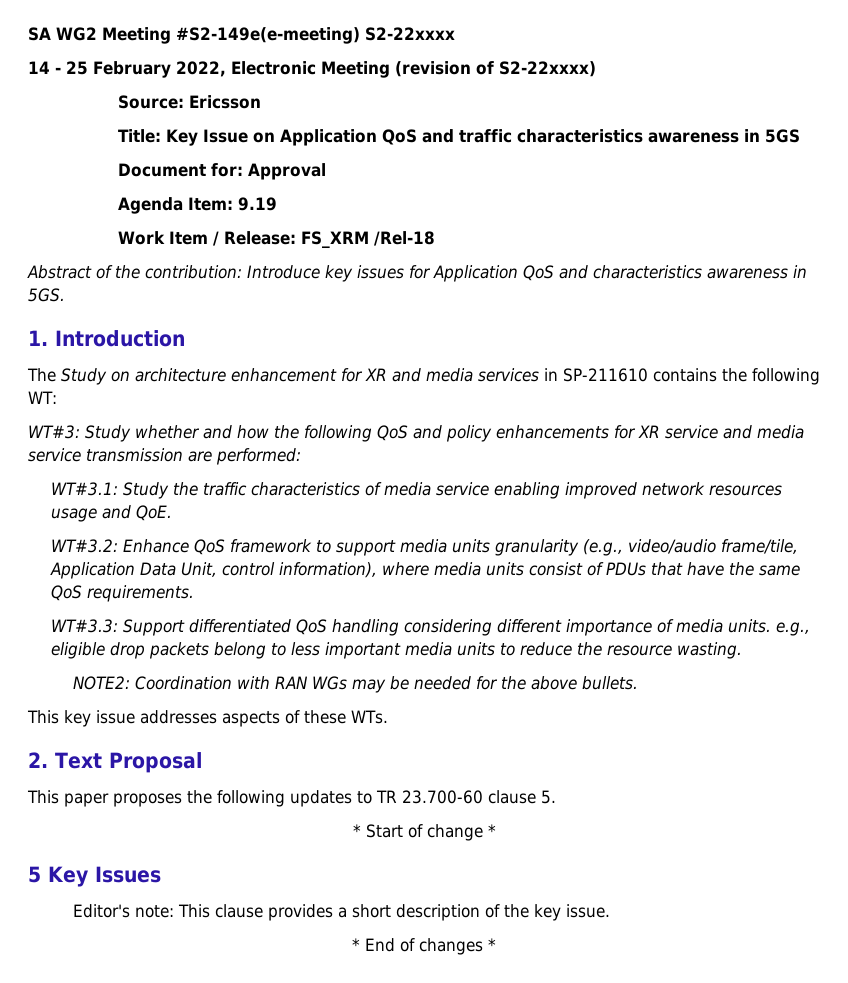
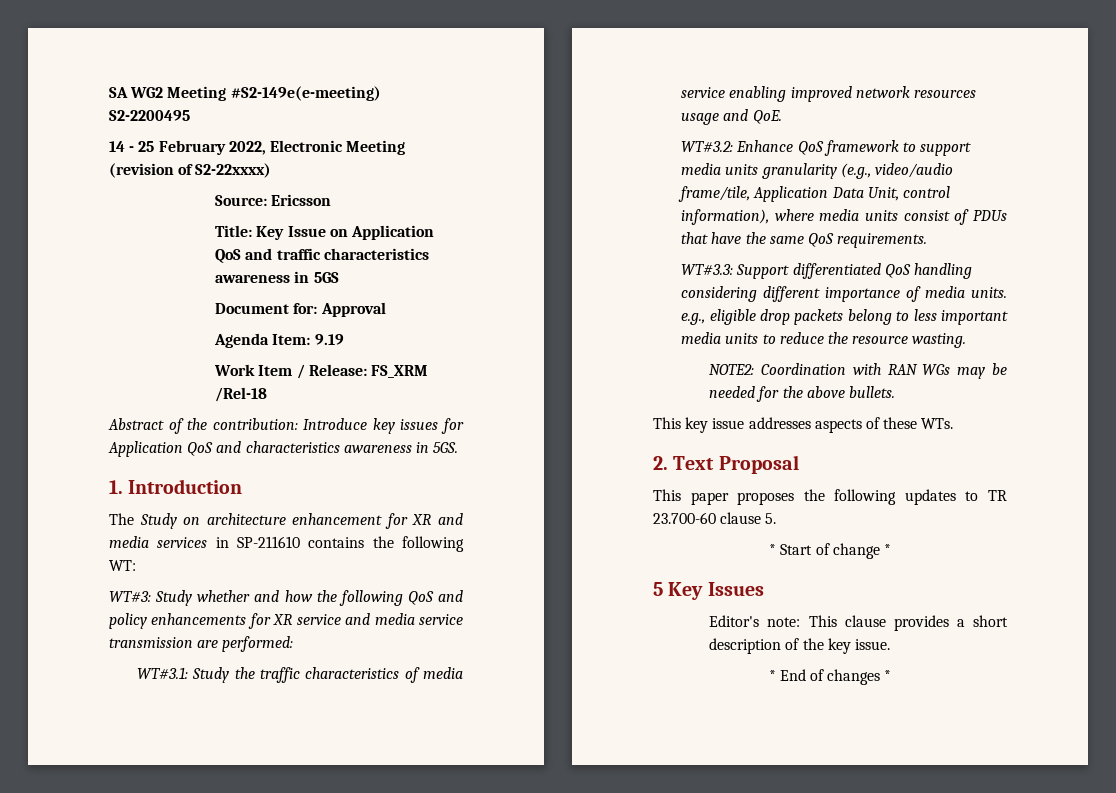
- SA WG2 Meeting #S2-149e(e-meeting) S2-22xxxx
+ SA WG2 Meeting #S2-149e(e-meeting) S2-2200495

